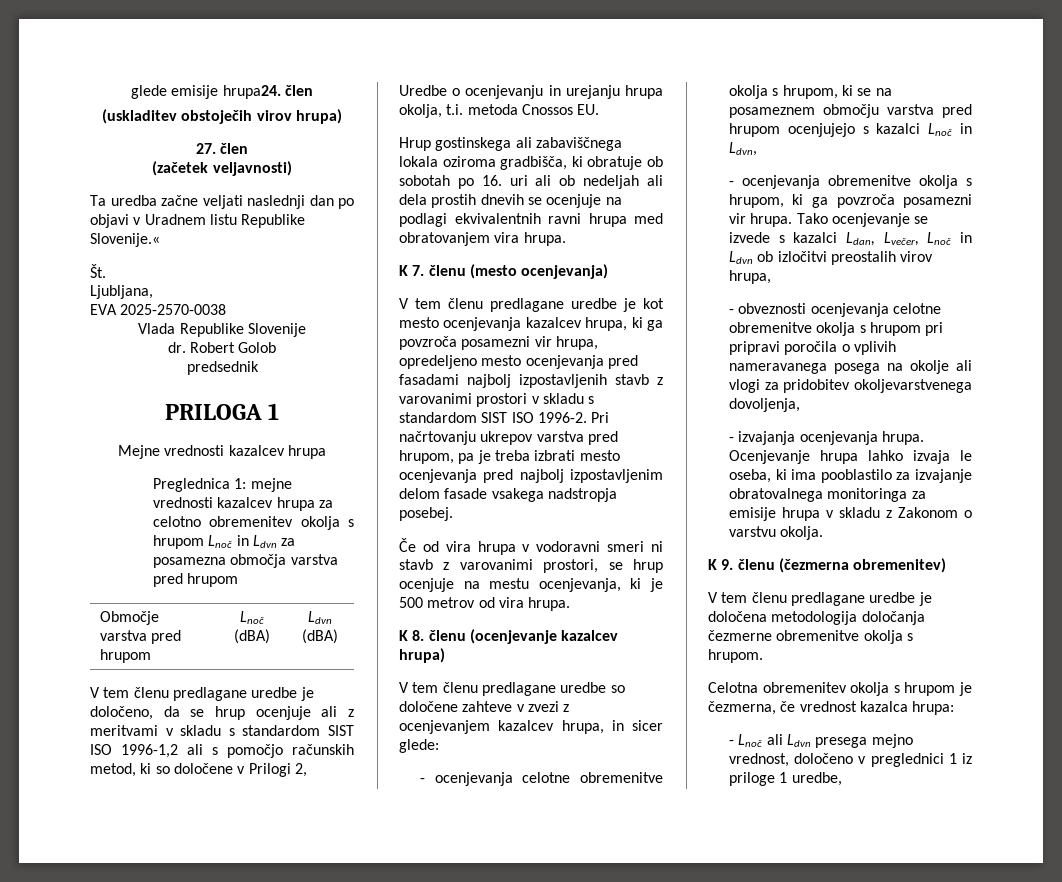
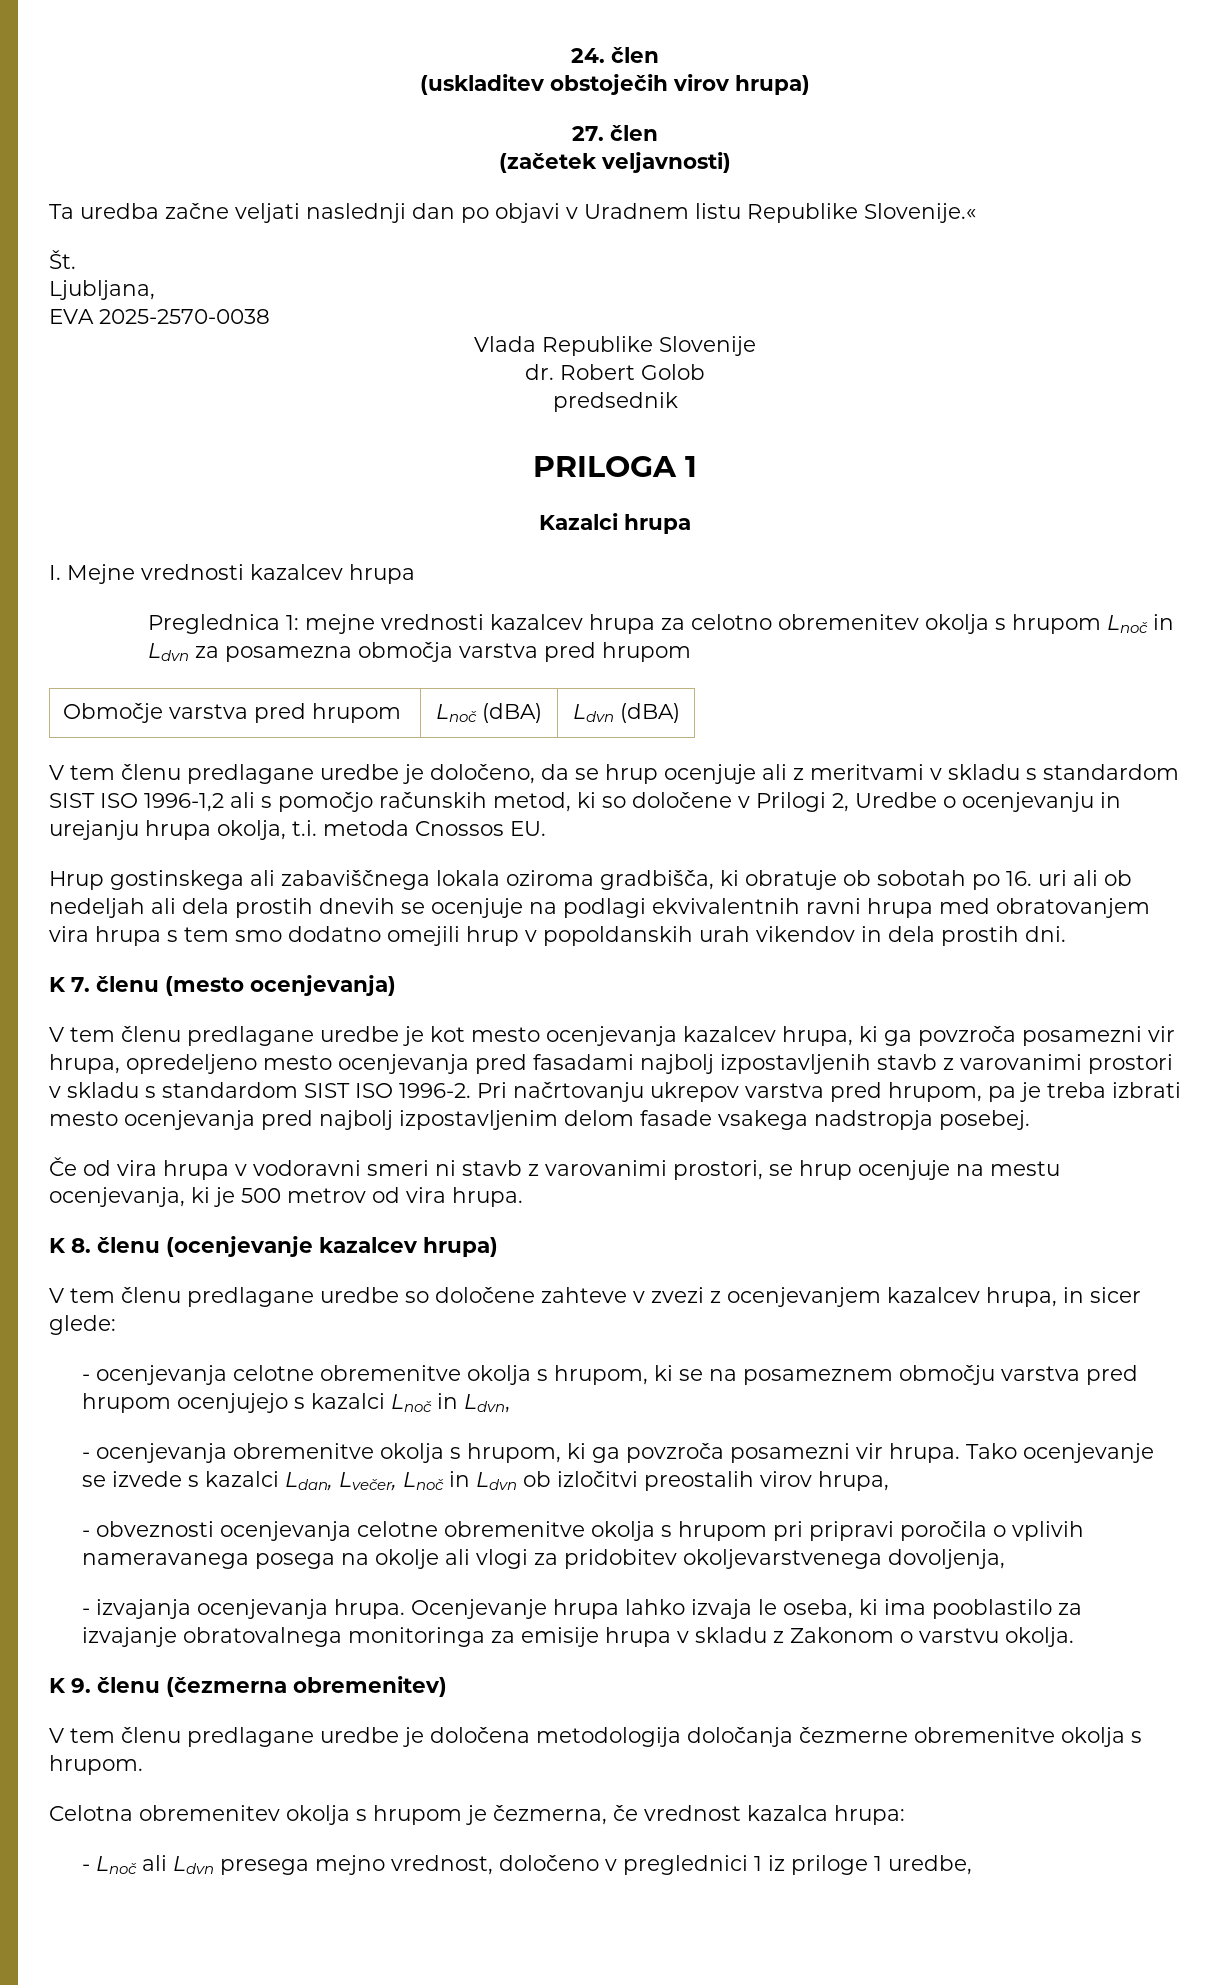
- glede emisije hrupa24. člen
+ 24. člen
- Mejne vrednosti kazalcev hrupa
+ Kazalci hrupa
+ I. Mejne vrednosti kazalcev hrupa
- Hrup gostinskega ali zabaviščnega lokala oziroma gradbišča, ki obratuje ob sobotah po 16. uri ali ob nedeljah ali dela prostih dnevih se ocenjuje na podlagi ekvivalentnih ravni hrupa med obratovanjem vira hrupa.
+ Hrup gostinskega ali zabaviščnega lokala oziroma gradbišča, ki obratuje ob sobotah po 16. uri ali ob nedeljah ali dela prostih dnevih se ocenjuje na podlagi ekvivalentnih ravni hrupa med obratovanjem vira hrupa s tem smo dodatno omejili hrup v popoldanskih urah vikendov in dela prostih dni.

